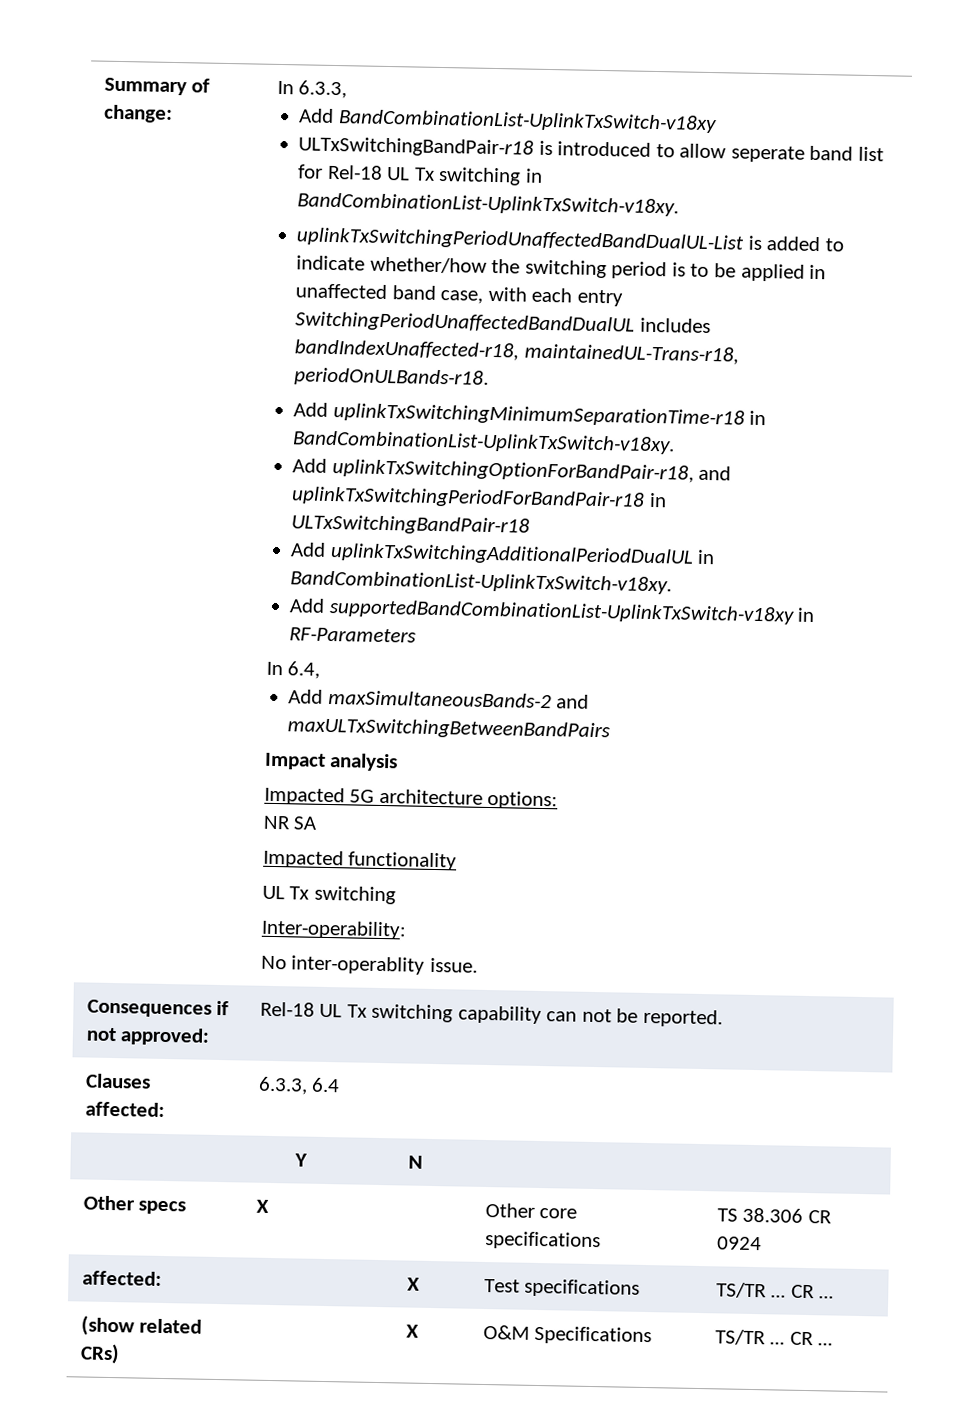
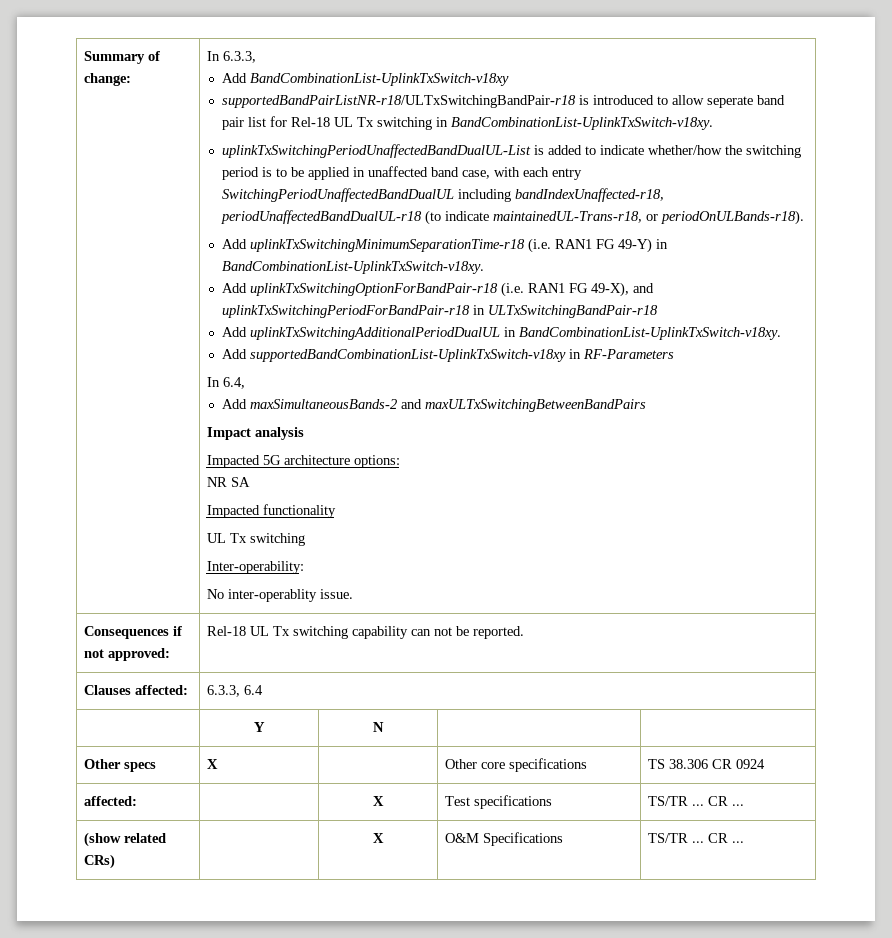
- ULTxSwitchingBandPair-r18 is introduced to allow seperate band list for Rel-18 UL Tx switching in BandCombinationList-UplinkTxSwitch-v18xy.
+ supportedBandPairListNR-r18/ULTxSwitchingBandPair-r18 is introduced to allow seperate band pair list for Rel-18 UL Tx switching in BandCombinationList-UplinkTxSwitch-v18xy.
- uplinkTxSwitchingPeriodUnaffectedBandDualUL-List is added to indicate whether/how the switching period is to be applied in unaffected band case, with each entry SwitchingPeriodUnaffectedBandDualUL includes bandIndexUnaffected-r18, maintainedUL-Trans-r18, periodOnULBands-r18.
- Add uplinkTxSwitchingMinimumSeparationTime-r18 in BandCombinationList-UplinkTxSwitch-v18xy.
- Add uplinkTxSwitchingOptionForBandPair-r18, and uplinkTxSwitchingPeriodForBandPair-r18 in ULTxSwitchingBandPair-r18
+ uplinkTxSwitchingPeriodUnaffectedBandDualUL-List is added to indicate whether/how the switching period is to be applied in unaffected band case, with each entry SwitchingPeriodUnaffectedBandDualUL including bandIndexUnaffected-r18, periodUnaffectedBandDualUL-r18 (to indicate maintainedUL-Trans-r18, or periodOnULBands-r18).
+ Add uplinkTxSwitchingMinimumSeparationTime-r18 (i.e. RAN1 FG 49-Y) in BandCombinationList-UplinkTxSwitch-v18xy.
+ Add uplinkTxSwitchingOptionForBandPair-r18 (i.e. RAN1 FG 49-X), and uplinkTxSwitchingPeriodForBandPair-r18 in ULTxSwitchingBandPair-r18

